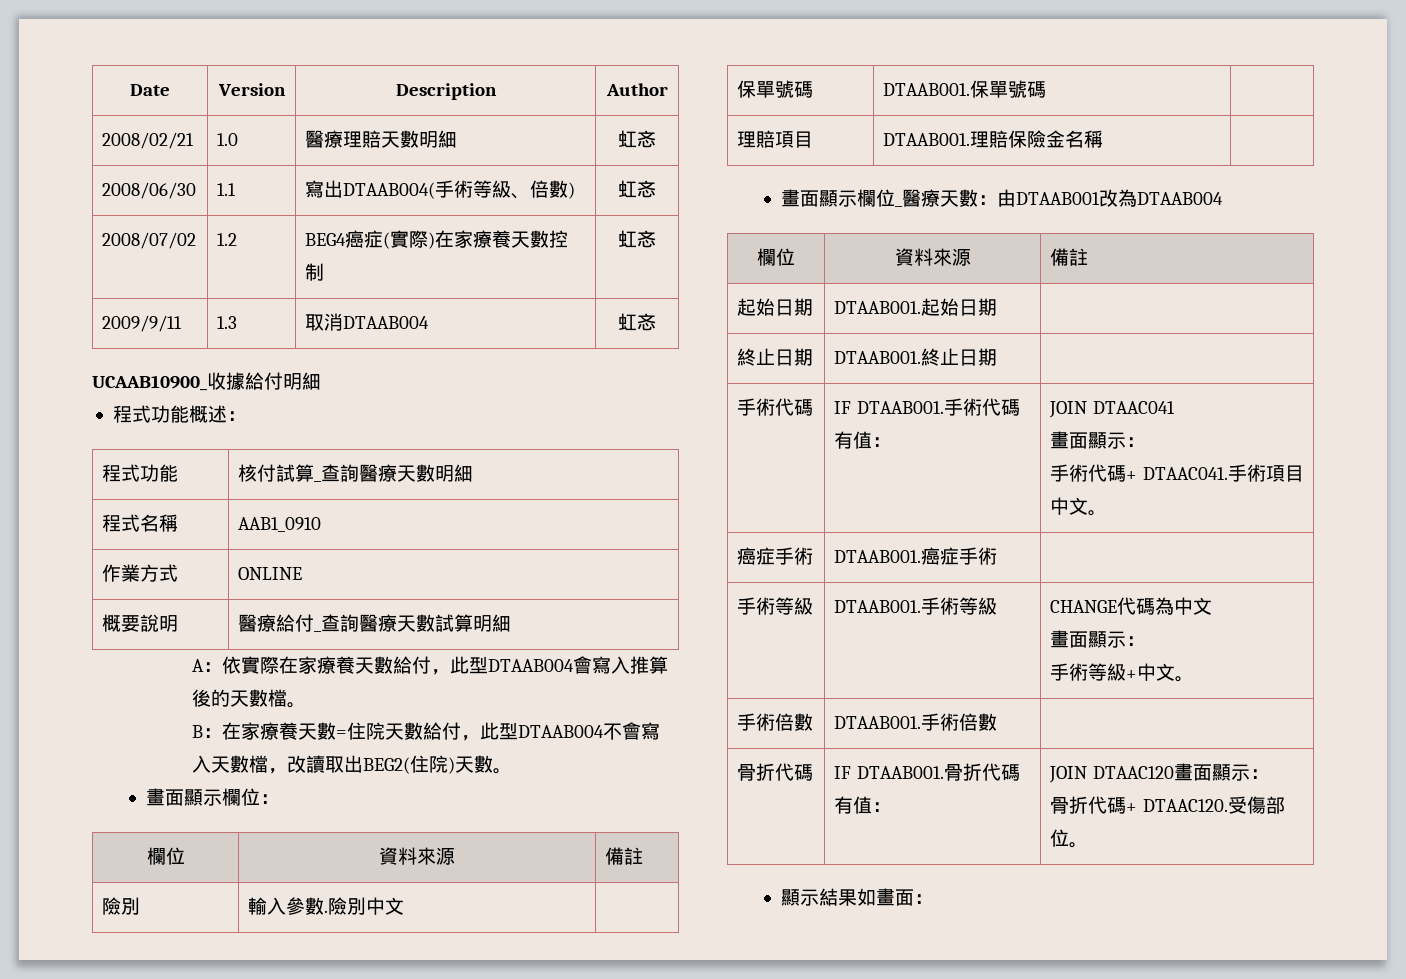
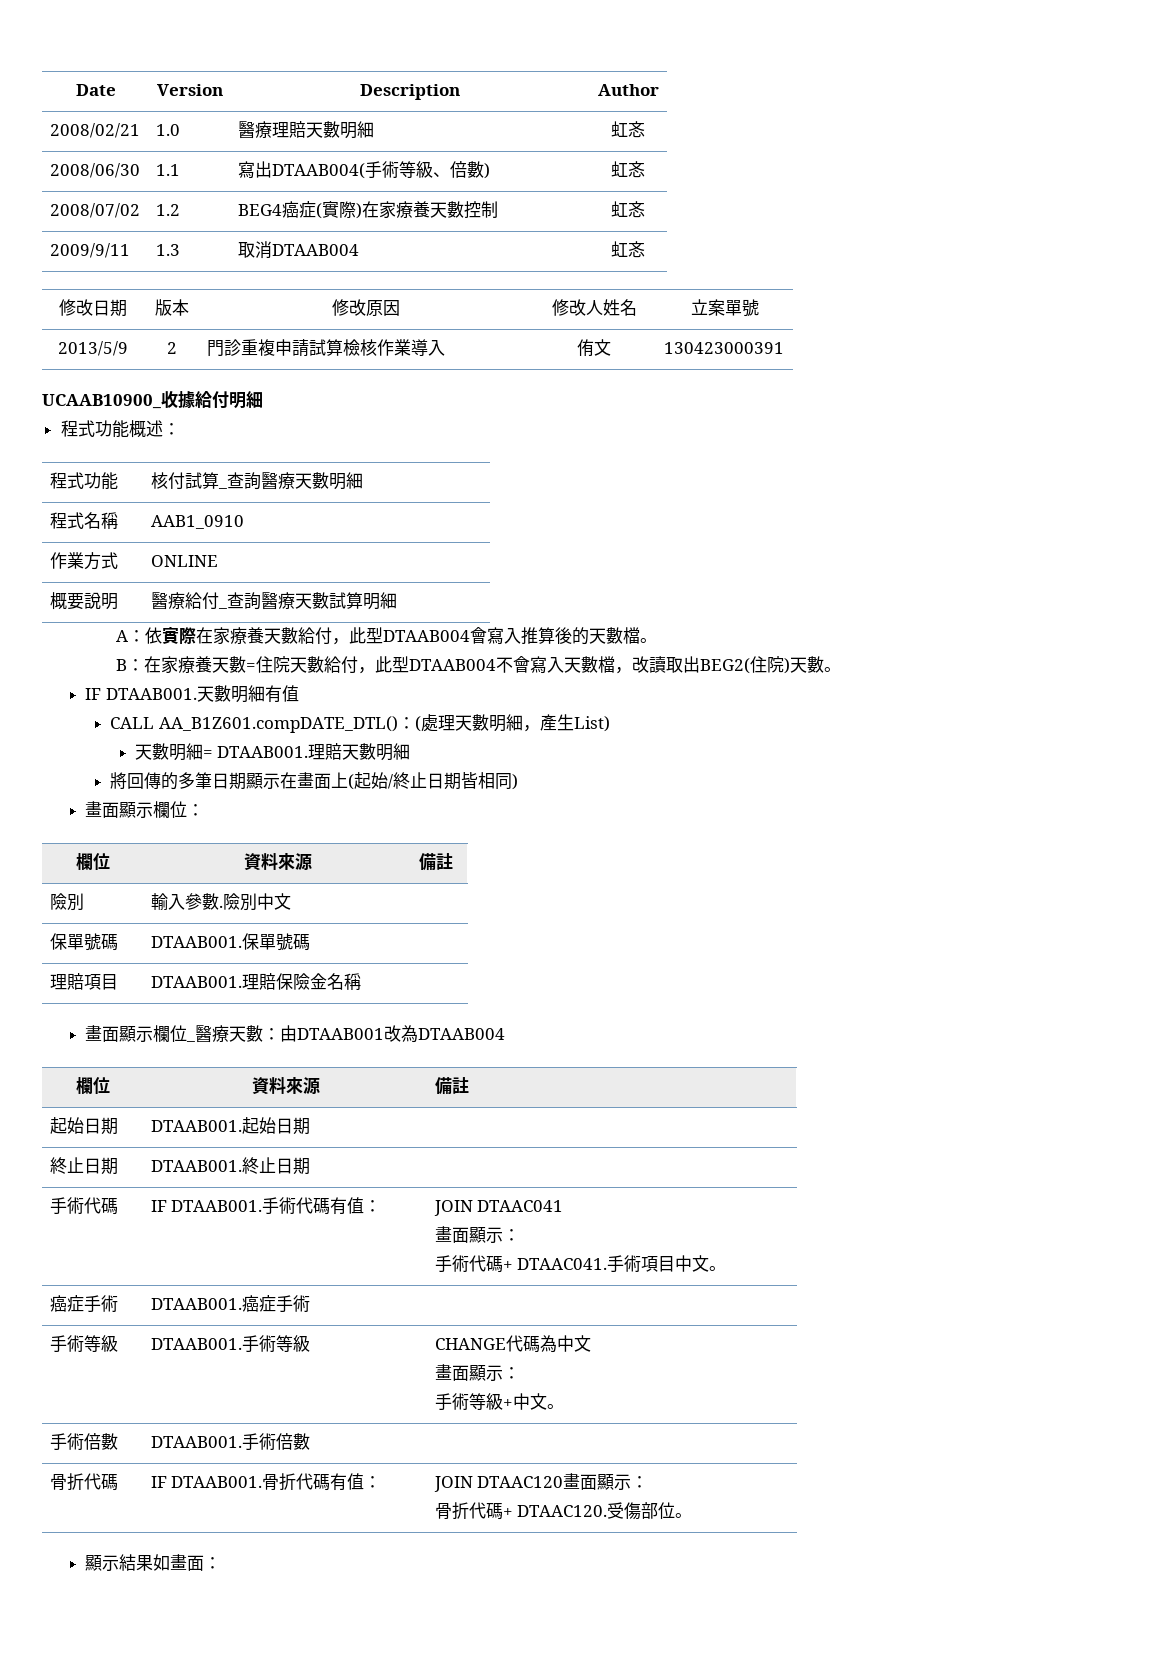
+ 修改日期 | 版本 | 修改原因 | 修改人姓名 | 立案單號
+ 2013/5/9 | 2 | 門診重複申請試算檢核作業導入 | 侑文 | 130423000391
+ IF DTAAB001.天數明細有值
+ CALL AA_B1Z601.compDATE_DTL()：(處理天數明細，產生List)
+ 天數明細= DTAAB001.理賠天數明細
+ 將回傳的多筆日期顯示在畫面上(起始/終止日期皆相同)

